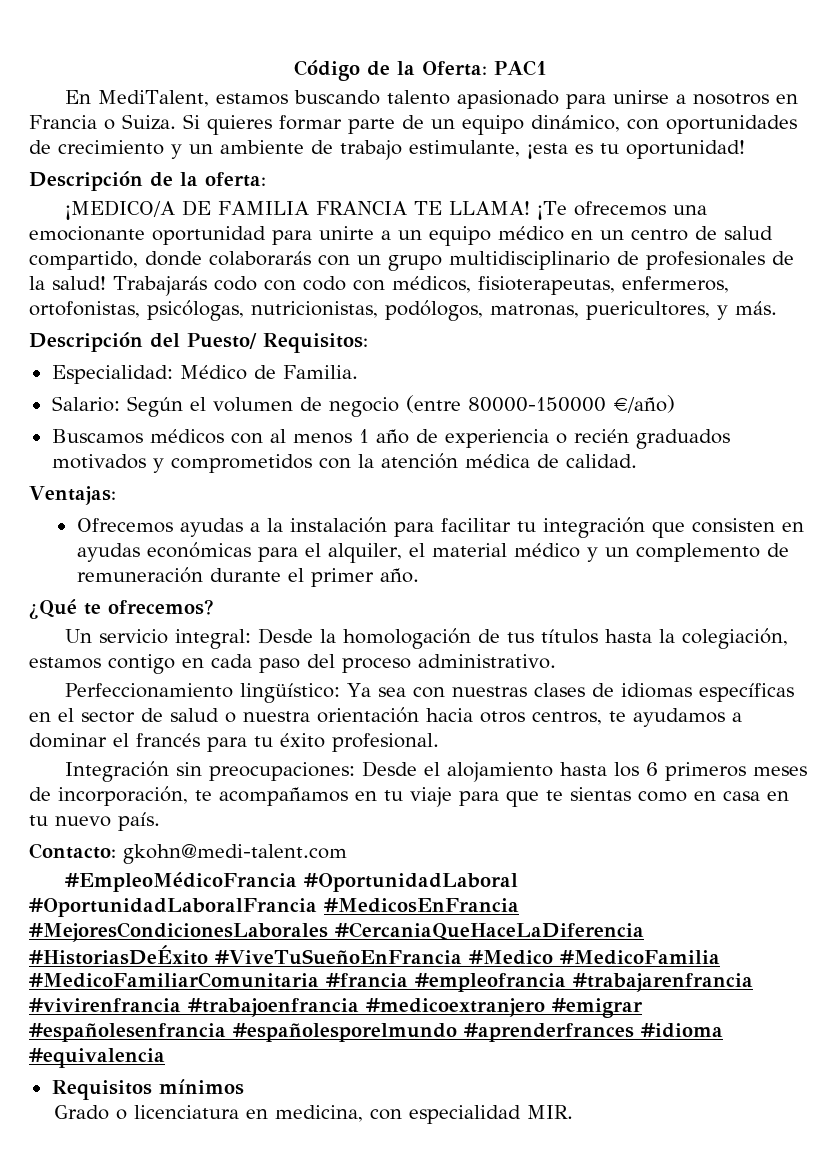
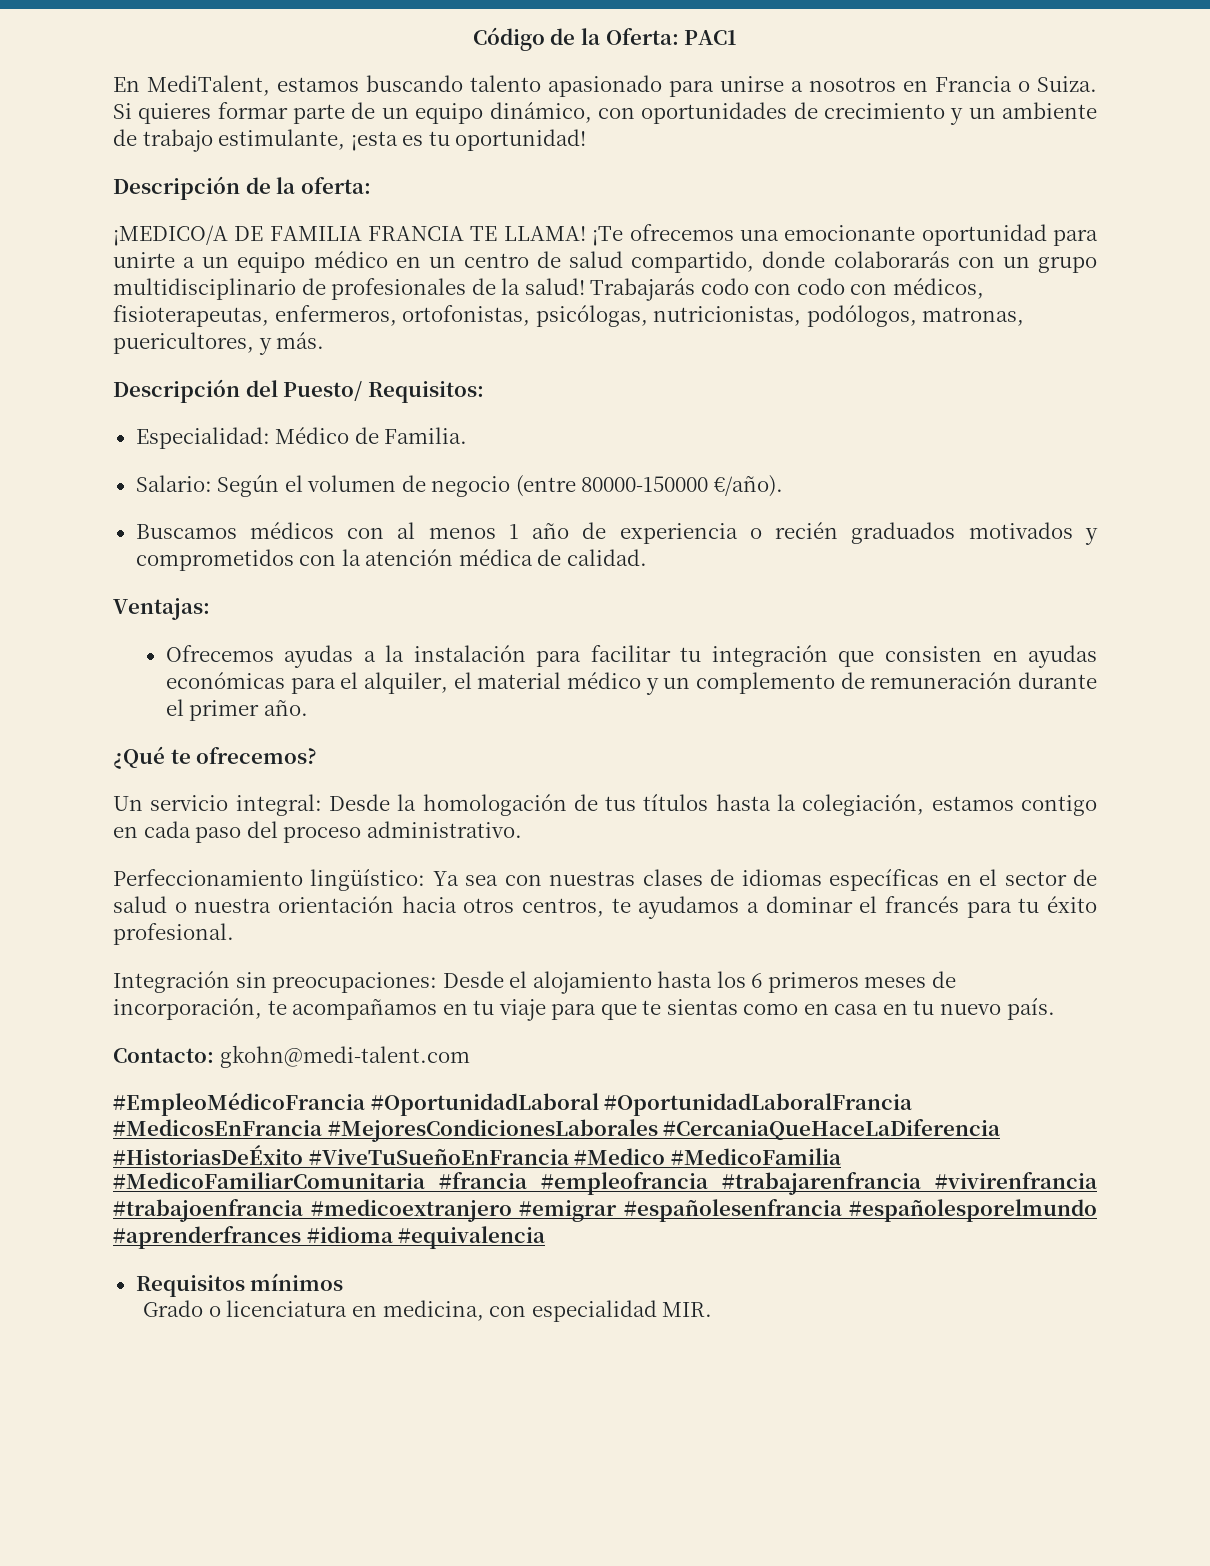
- Salario: Según el volumen de negocio (entre 80000-150000 €/año)
+ Salario: Según el volumen de negocio (entre 80000-150000 €/año).

